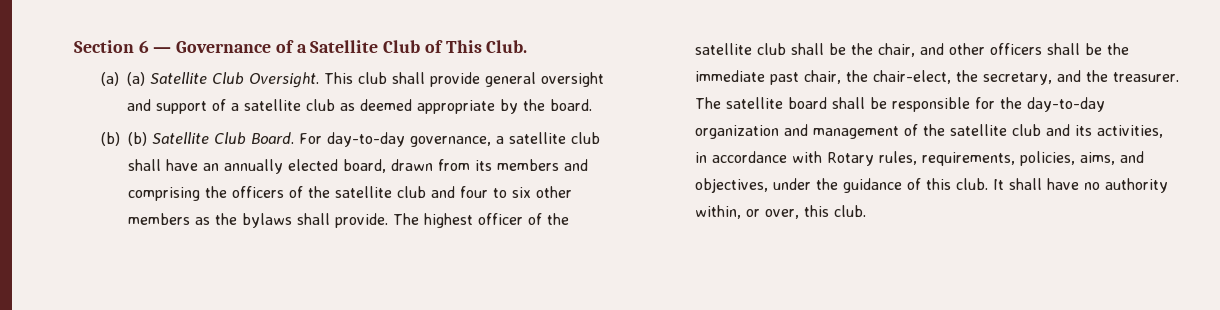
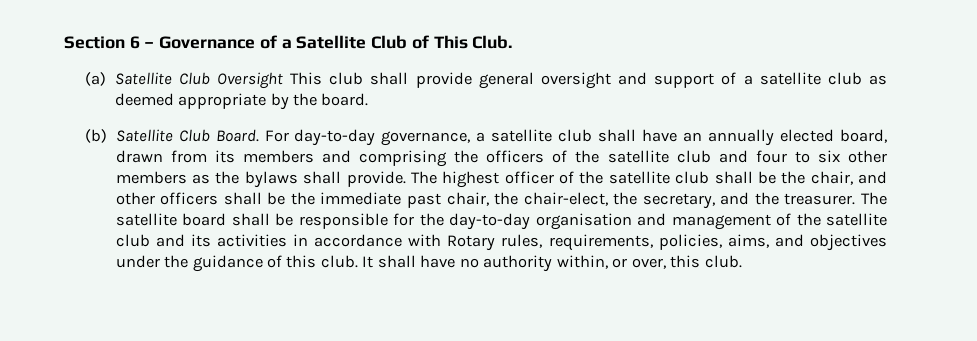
- Section 6 — Governance of a Satellite Club of This Club.
+ Section 6 – Governance of a Satellite Club of This Club.
- (a) (a) Satellite Club Oversight. This club shall provide general oversight and support of a satellite club as deemed appropriate by the board.
+ (a) Satellite Club Oversight This club shall provide general oversight and support of a satellite club as deemed appropriate by the board.
- (b) (b) Satellite Club Board.
+ (b) Satellite Club Board.
- The satellite board shall be responsible for the day-to-day organization and management of the satellite club and its activities, in accordance with Rotary rules, requirements, policies, aims, and objectives, under the guidance of this club.
+ The satellite board shall be responsible for the day-to-day organisation and management of the satellite club and its activities in accordance with Rotary rules, requirements, policies, aims, and objectives under the guidance of this club.

